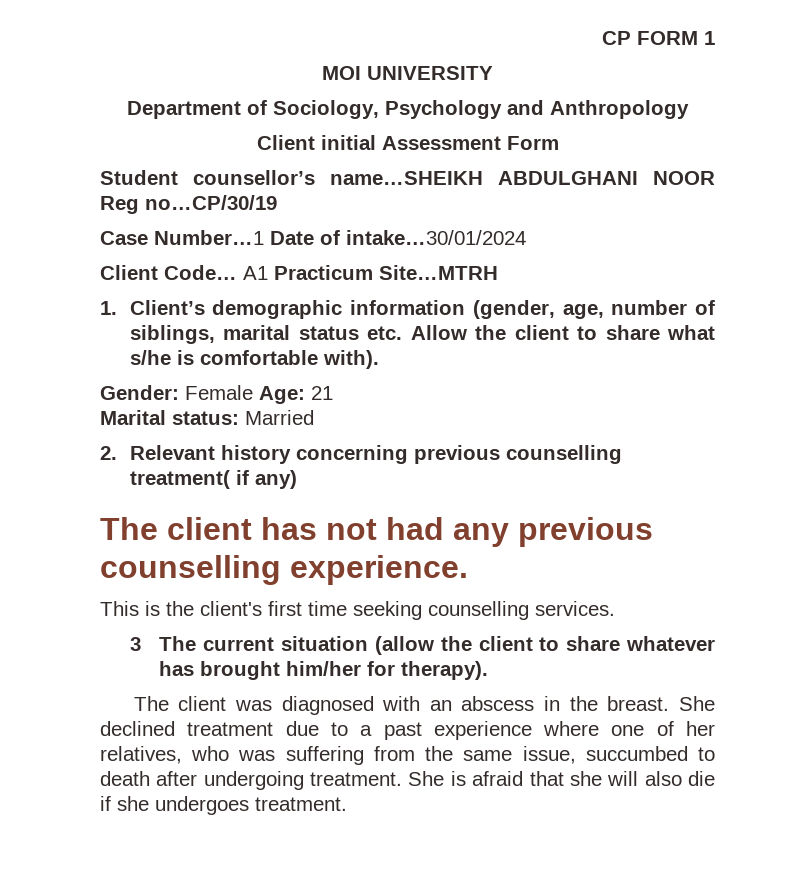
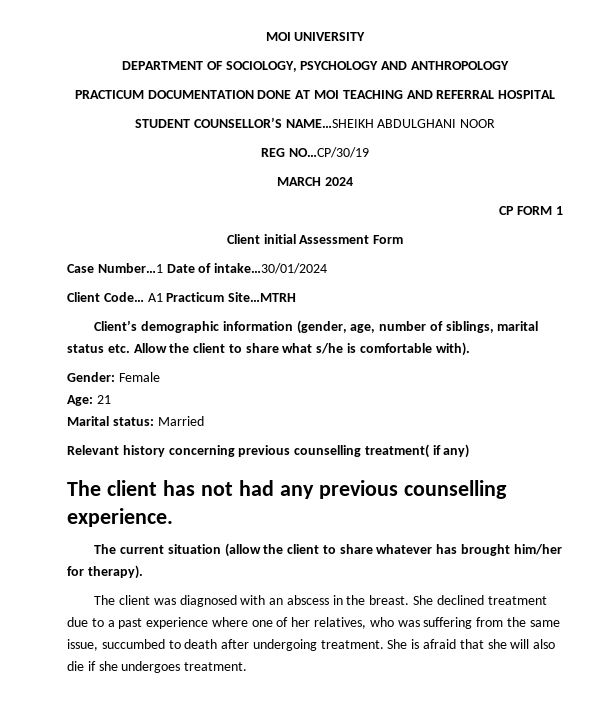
+ MOI UNIVERSITY
+ DEPARTMENT OF SOCIOLOGY, PSYCHOLOGY AND ANTHROPOLOGY
+ PRACTICUM DOCUMENTATION DONE AT MOI TEACHING AND REFERRAL HOSPITAL
+ STUDENT COUNSELLOR’S NAME…SHEIKH ABDULGHANI NOOR
+ REG NO…CP/30/19
+ MARCH 2024
  CP FORM 1
- MOI UNIVERSITY
- Department of Sociology, Psychology and Anthropology
  Client initial Assessment Form
- Student counsellor’s name…SHEIKH ABDULGHANI NOOR Reg no…CP/30/19
- 1. Client’s demographic information (gender, age, number of siblings, marital status etc. Allow the client to share what s/he is comfortable with).
+ Client’s demographic information (gender, age, number of siblings, marital status etc. Allow the client to share what s/he is comfortable with).
- Gender: Female Age: 21
+ Gender: Female
+ Age: 21
- 2. Relevant history concerning previous counselling treatment( if any)
+ Relevant history concerning previous counselling treatment( if any)
- This is the client's first time seeking counselling services.
- 3 The current situation (allow the client to share whatever has brought him/her for therapy).
+ The current situation (allow the client to share whatever has brought him/her for therapy).

